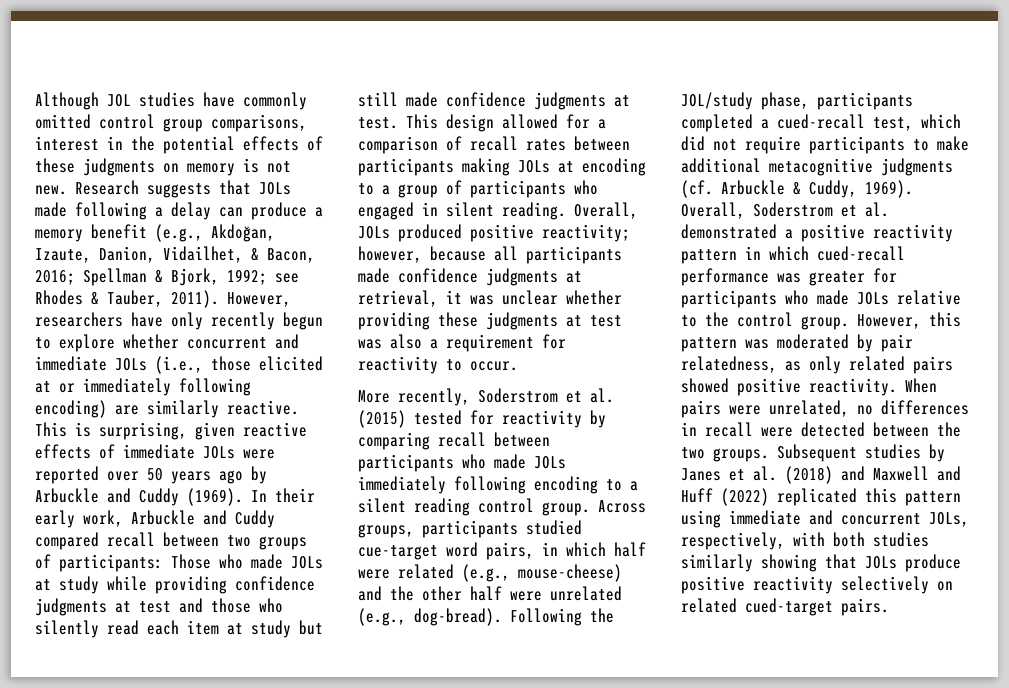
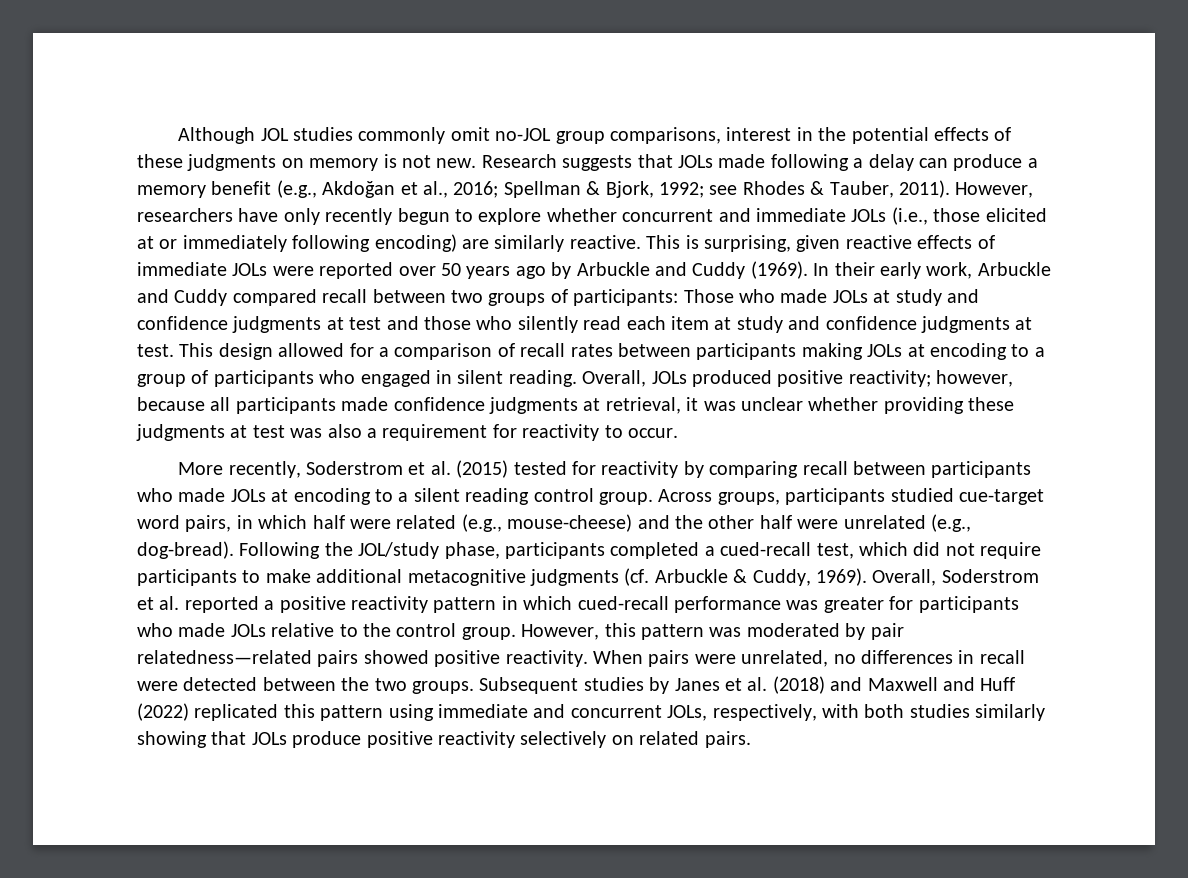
- Although JOL studies have commonly omitted control group comparisons, interest in the potential effects of these judgments on memory is not new.
+ Although JOL studies commonly omit no-JOL group comparisons, interest in the potential effects of these judgments on memory is not new.
- Research suggests that JOLs made following a delay can produce a memory benefit (e.g., Akdoğan, Izaute, Danion, Vidailhet, & Bacon, 2016; Spellman & Bjork, 1992; see Rhodes & Tauber, 2011).
+ Research suggests that JOLs made following a delay can produce a memory benefit (e.g., Akdoğan et al., 2016; Spellman & Bjork, 1992; see Rhodes & Tauber, 2011).
- In their early work, Arbuckle and Cuddy compared recall between two groups of participants: Those who made JOLs at study while providing confidence judgments at test and those who silently read each item at study but still made confidence judgments at test.
+ In their early work, Arbuckle and Cuddy compared recall between two groups of participants: Those who made JOLs at study and confidence judgments at test and those who silently read each item at study and confidence judgments at test.
- More recently, Soderstrom et al. (2015) tested for reactivity by comparing recall between participants who made JOLs immediately following encoding to a silent reading control group.
+ More recently, Soderstrom et al. (2015) tested for reactivity by comparing recall between participants who made JOLs at encoding to a silent reading control group.
- Overall, Soderstrom et al. demonstrated a positive reactivity pattern in which cued-recall performance was greater for participants who made JOLs relative to the control group.
+ Overall, Soderstrom et al. reported a positive reactivity pattern in which cued-recall performance was greater for participants who made JOLs relative to the control group.
- However, this pattern was moderated by pair relatedness, as only related pairs showed positive reactivity.
+ However, this pattern was moderated by pair relatedness—related pairs showed positive reactivity.
- Subsequent studies by Janes et al. (2018) and Maxwell and Huff (2022) replicated this pattern using immediate and concurrent JOLs, respectively, with both studies similarly showing that JOLs produce positive reactivity selectively on related cued-target pairs.
+ Subsequent studies by Janes et al. (2018) and Maxwell and Huff (2022) replicated this pattern using immediate and concurrent JOLs, respectively, with both studies similarly showing that JOLs produce positive reactivity selectively on related pairs.

